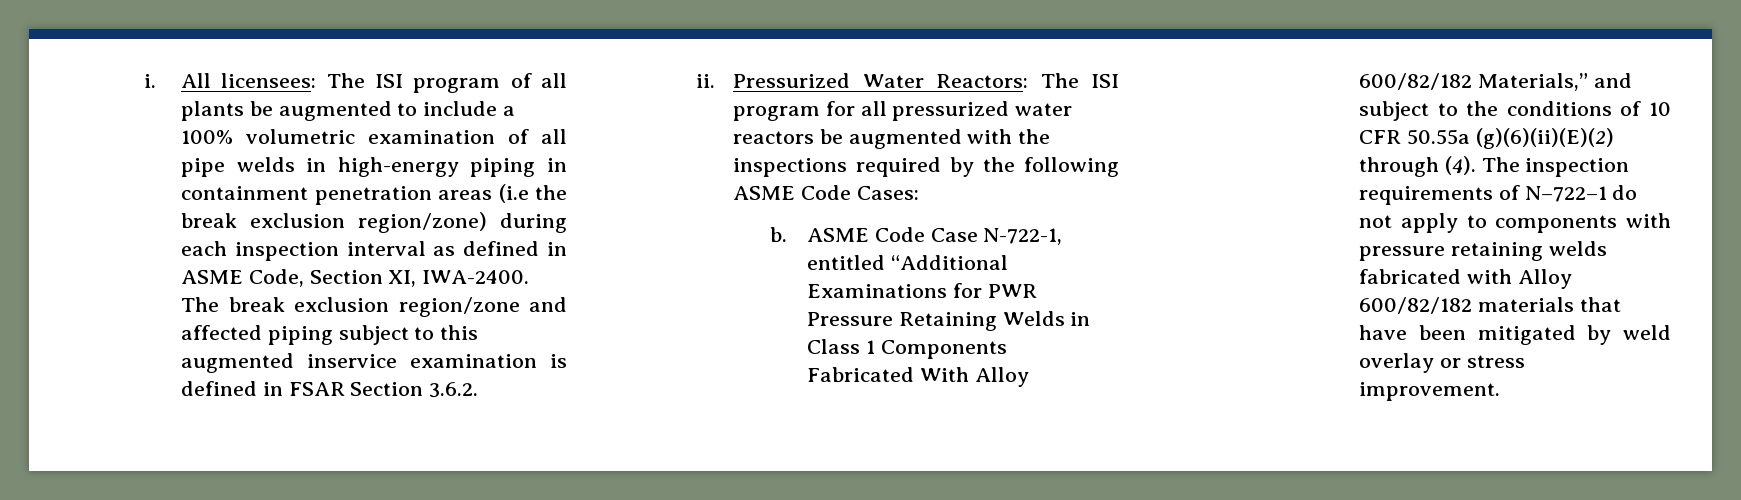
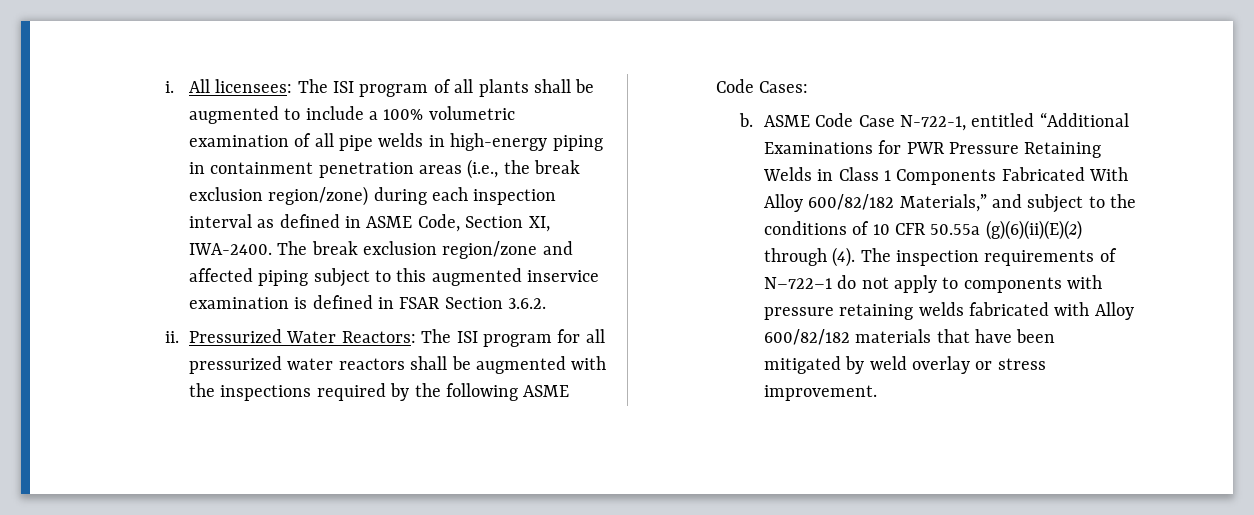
- All licensees: The ISI program of all plants be augmented to include a 100% volumetric examination of all pipe welds in high-energy piping in containment penetration areas (i.e the break exclusion region/zone) during each inspection interval as defined in ASME Code, Section XI, IWA-2400.
+ All licensees: The ISI program of all plants shall be augmented to include a 100% volumetric examination of all pipe welds in high-energy piping in containment penetration areas (i.e., the break exclusion region/zone) during each inspection interval as defined in ASME Code, Section XI, IWA-2400.
- Pressurized Water Reactors: The ISI program for all pressurized water reactors be augmented with the inspections required by the following ASME Code Cases:
+ Pressurized Water Reactors: The ISI program for all pressurized water reactors shall be augmented with the inspections required by the following ASME Code Cases:

